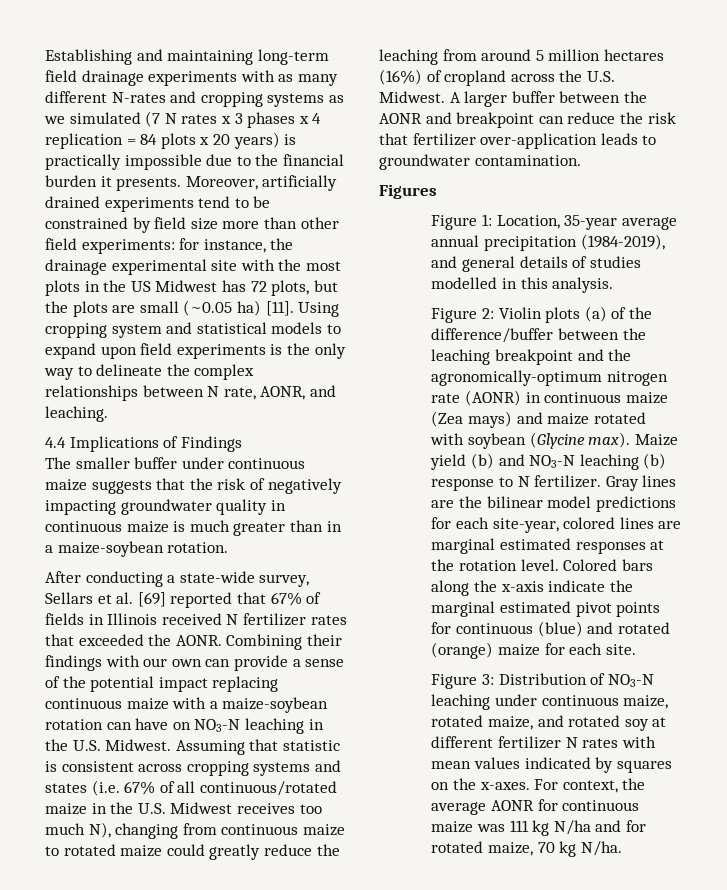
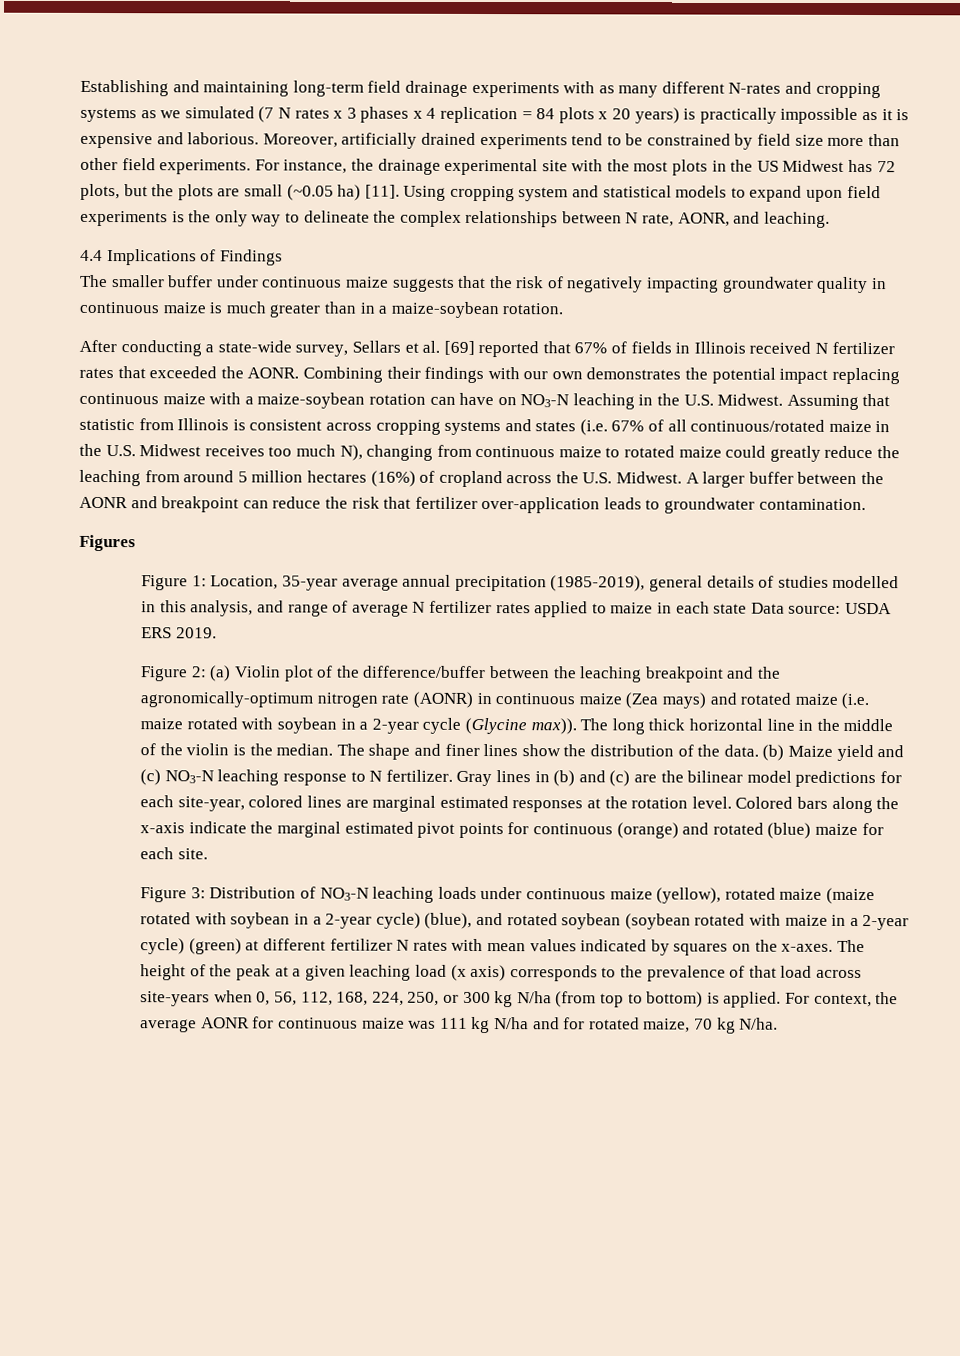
- Establishing and maintaining long-term field drainage experiments with as many different N-rates and cropping systems as we simulated (7 N rates x 3 phases x 4 replication = 84 plots x 20 years) is practically impossible due to the financial burden it presents.
+ Establishing and maintaining long-term field drainage experiments with as many different N-rates and cropping systems as we simulated (7 N rates x 3 phases x 4 replication = 84 plots x 20 years) is practically impossible as it is expensive and laborious.
- Moreover, artificially drained experiments tend to be constrained by field size more than other field experiments: for instance, the drainage experimental site with the most plots in the US Midwest has 72 plots, but the plots are small (~0.05 ha) [11].
+ Moreover, artificially drained experiments tend to be constrained by field size more than other field experiments. For instance, the drainage experimental site with the most plots in the US Midwest has 72 plots, but the plots are small (~0.05 ha) [11].
- Combining their findings with our own can provide a sense of the potential impact replacing continuous maize with a maize-soybean rotation can have on NO3-N leaching in the U.S. Midwest.
+ Combining their findings with our own demonstrates the potential impact replacing continuous maize with a maize-soybean rotation can have on NO3-N leaching in the U.S. Midwest.
- Assuming that statistic is consistent across cropping systems and states (i.e. 67% of all continuous/rotated maize in the U.S. Midwest receives too much N), changing from continuous maize to rotated maize could greatly reduce the leaching from around 5 million hectares (16%) of cropland across the U.S. Midwest.
+ Assuming that statistic from Illinois is consistent across cropping systems and states (i.e. 67% of all continuous/rotated maize in the U.S. Midwest receives too much N), changing from continuous maize to rotated maize could greatly reduce the leaching from around 5 million hectares (16%) of cropland across the U.S. Midwest.
- Figure 1: Location, 35-year average annual precipitation (1984-2019), and general details of studies modelled in this analysis.
+ Figure 1: Location, 35-year average annual precipitation (1985-2019), general details of studies modelled in this analysis, and range of average N fertilizer rates applied to maize in each state Data source: USDA ERS 2019.
- Figure 2: Violin plots (a) of the difference/buffer between the leaching breakpoint and the agronomically-optimum nitrogen rate (AONR) in continuous maize (Zea mays) and maize rotated with soybean (Glycine max). Maize yield (b) and NO3-N leaching (b) response to N fertilizer.
+ Figure 2: (a) Violin plot of the difference/buffer between the leaching breakpoint and the agronomically-optimum nitrogen rate (AONR) in continuous maize (Zea mays) and rotated maize (i.e. maize rotated with soybean in a 2-year cycle (Glycine max)). The long thick horizontal line in the middle of the violin is the median. The shape and finer lines show the distribution of the data. (b) Maize yield and (c) NO3-N leaching response to N fertilizer.
- Gray lines are the bilinear model predictions for each site-year, colored lines are marginal estimated responses at the rotation level.
+ Gray lines in (b) and (c) are the bilinear model predictions for each site-year, colored lines are marginal estimated responses at the rotation level.
- Colored bars along the x-axis indicate the marginal estimated pivot points for continuous (blue) and rotated (orange) maize for each site.
+ Colored bars along the x-axis indicate the marginal estimated pivot points for continuous (orange) and rotated (blue) maize for each site.
- Figure 3: Distribution of NO3-N leaching under continuous maize, rotated maize, and rotated soy at different fertilizer N rates with mean values indicated by squares on the x-axes.
+ Figure 3: Distribution of NO3-N leaching loads under continuous maize (yellow), rotated maize (maize rotated with soybean in a 2-year cycle) (blue), and rotated soybean (soybean rotated with maize in a 2-year cycle) (green) at different fertilizer N rates with mean values indicated by squares on the x-axes.
+ The height of the peak at a given leaching load (x axis) corresponds to the prevalence of that load across site-years when 0, 56, 112, 168, 224, 250, or 300 kg N/ha (from top to bottom) is applied.

